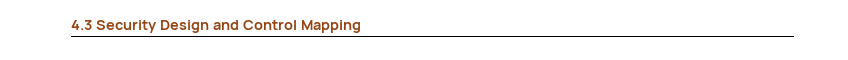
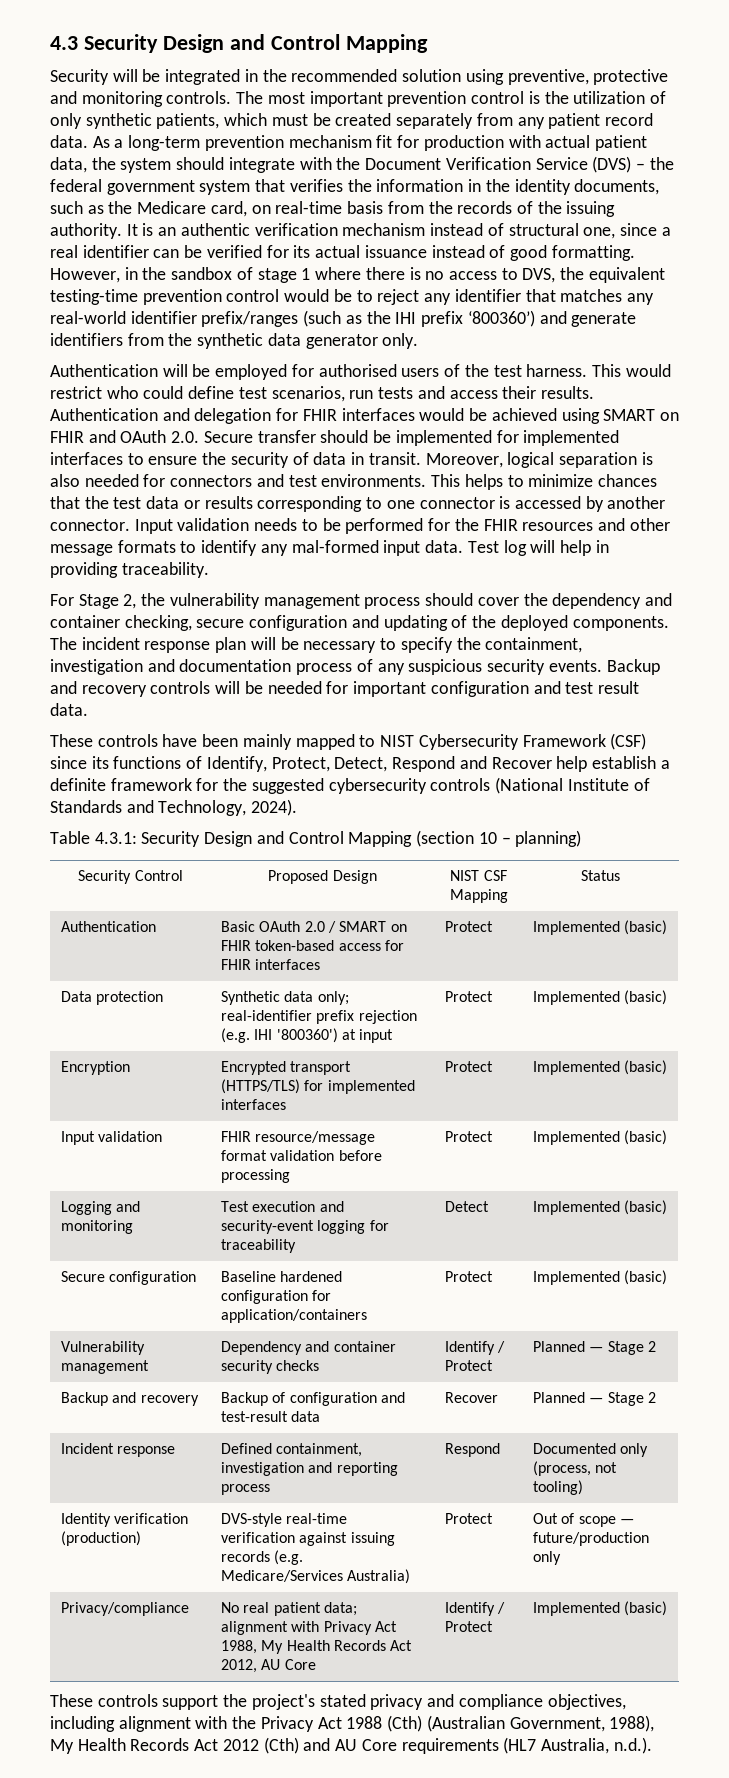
+ Security will be integrated in the recommended solution using preventive, protective and monitoring controls. The most important prevention control is the utilization of only synthetic patients, which must be created separately from any patient record data. As a long-term prevention mechanism fit for production with actual patient data, the system should integrate with the Document Verification Service (DVS) – the federal government system that verifies the information in the identity documents, such as the Medicare card, on real-time basis from the records of the issuing authority. It is an authentic verification mechanism instead of structural one, since a real identifier can be verified for its actual issuance instead of good formatting. However, in the sandbox of stage 1 where there is no access to DVS, the equivalent testing-time prevention control would be to reject any identifier that matches any real-world identifier prefix/ranges (such as the IHI prefix ‘800360’) and generate identifiers from the synthetic data generator only.
+ Authentication will be employed for authorised users of the test harness. This would restrict who could define test scenarios, run tests and access their results. Authentication and delegation for FHIR interfaces would be achieved using SMART on FHIR and OAuth 2.0. Secure transfer should be implemented for implemented interfaces to ensure the security of data in transit. Moreover, logical separation is also needed for connectors and test environments. This helps to minimize chances that the test data or results corresponding to one connector is accessed by another connector. Input validation needs to be performed for the FHIR resources and other message formats to identify any mal-formed input data. Test log will help in providing traceability.
+ For Stage 2, the vulnerability management process should cover the dependency and container checking, secure configuration and updating of the deployed components. The incident response plan will be necessary to specify the containment, investigation and documentation process of any suspicious security events. Backup and recovery controls will be needed for important configuration and test result data.
+ These controls have been mainly mapped to NIST Cybersecurity Framework (CSF) since its functions of Identify, Protect, Detect, Respond and Recover help establish a definite framework for the suggested cybersecurity controls (National Institute of Standards and Technology, 2024).
+ Table 4.3.1: Security Design and Control Mapping (section 10 – planning)
+ Security Control | Proposed Design | NIST CSF Mapping | Status
+ Authentication | Basic OAuth 2.0 / SMART on FHIR token-based access for FHIR interfaces | Protect | Implemented (basic)
+ Data protection | Synthetic data only; real-identifier prefix rejection (e.g. IHI '800360') at input | Protect | Implemented (basic)
+ Encryption | Encrypted transport (HTTPS/TLS) for implemented interfaces | Protect | Implemented (basic)
+ Input validation | FHIR resource/message format validation before processing | Protect | Implemented (basic)
+ Logging and monitoring | Test execution and security-event logging for traceability | Detect | Implemented (basic)
+ Secure configuration | Baseline hardened configuration for application/containers | Protect | Implemented (basic)
+ Vulnerability management | Dependency and container security checks | Identify / Protect | Planned — Stage 2
+ Backup and recovery | Backup of configuration and test-result data | Recover | Planned — Stage 2
+ Incident response | Defined containment, investigation and reporting process | Respond | Documented only (process, not tooling)
+ Identity verification (production) | DVS-style real-time verification against issuing records (e.g. Medicare/Services Australia) | Protect | Out of scope — future/production only
+ Privacy/compliance | No real patient data; alignment with Privacy Act 1988, My Health Records Act 2012, AU Core | Identify / Protect | Implemented (basic)
+ These controls support the project's stated privacy and compliance objectives, including alignment with the Privacy Act 1988 (Cth) (Australian Government, 1988), My Health Records Act 2012 (Cth) and AU Core requirements (HL7 Australia, n.d.).

